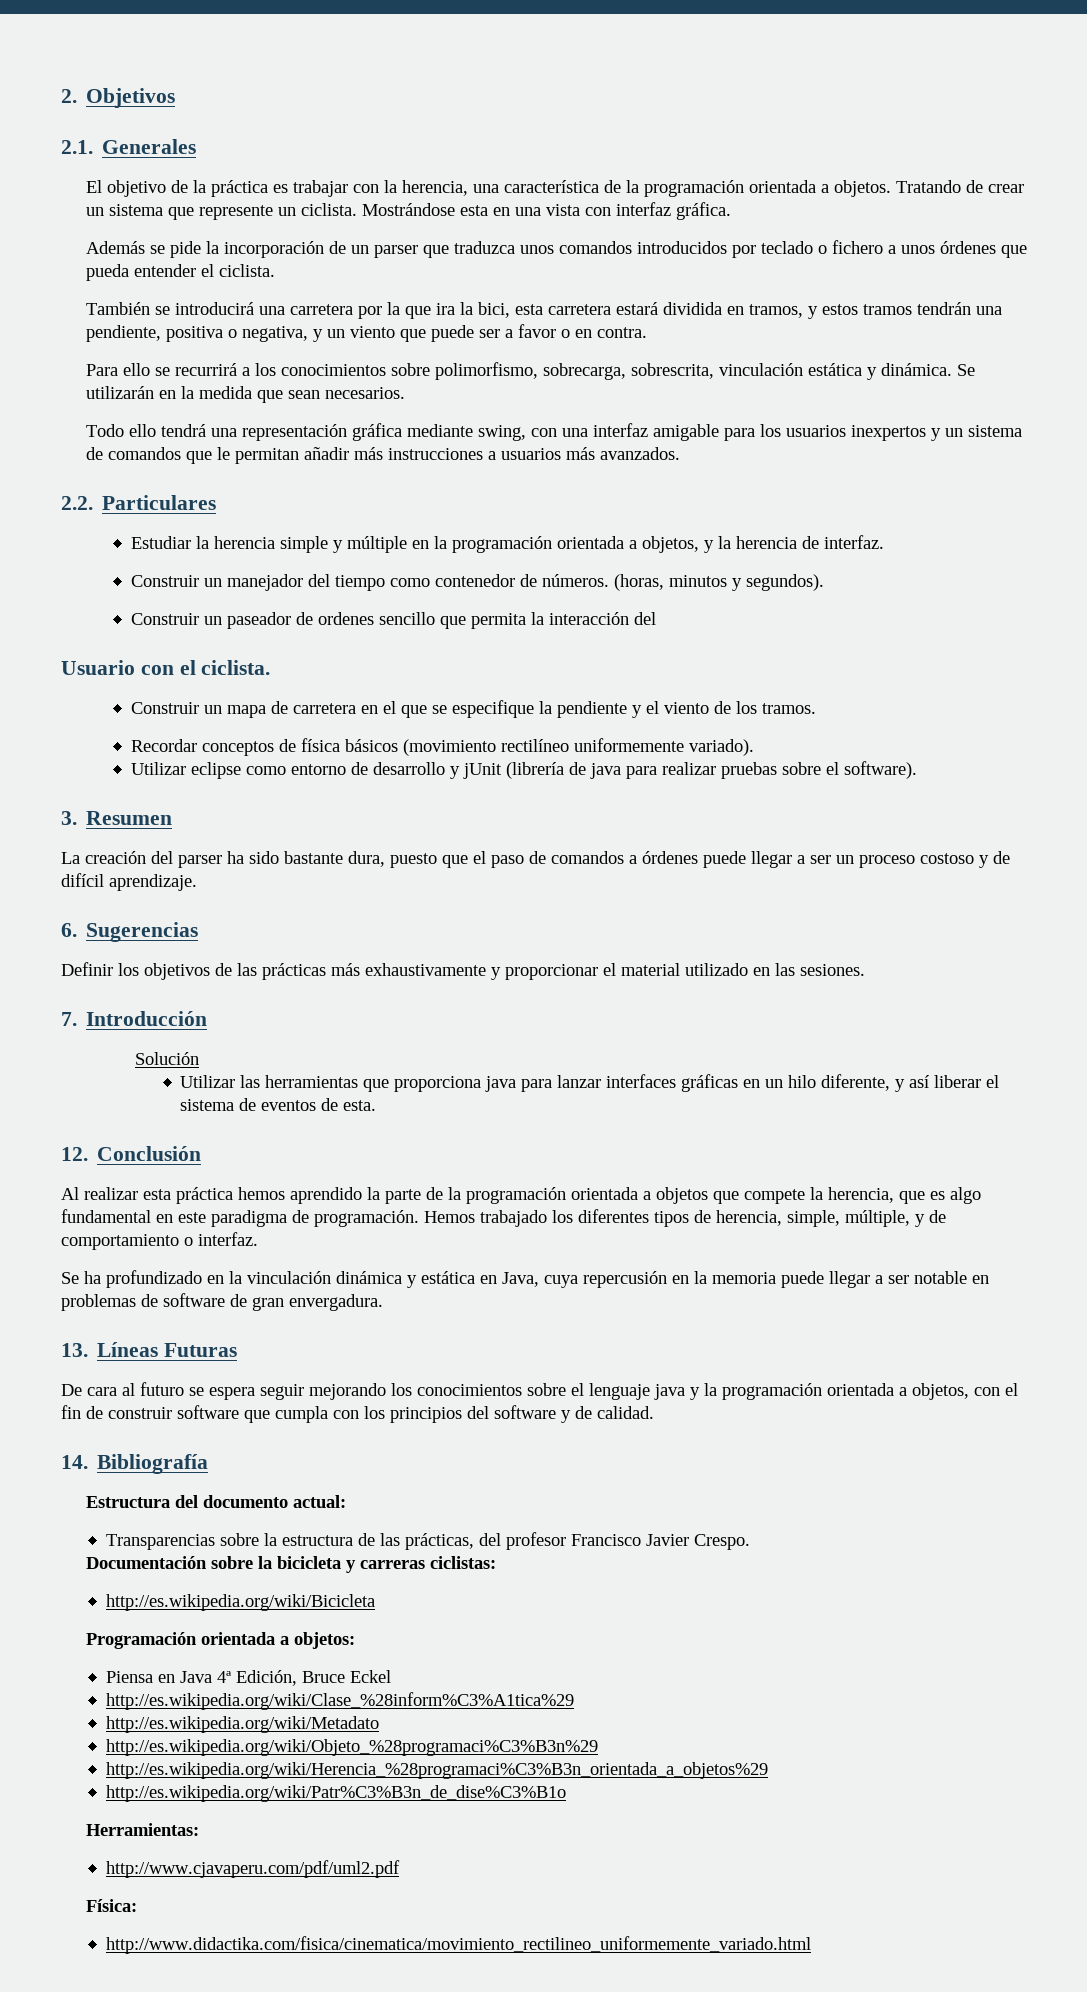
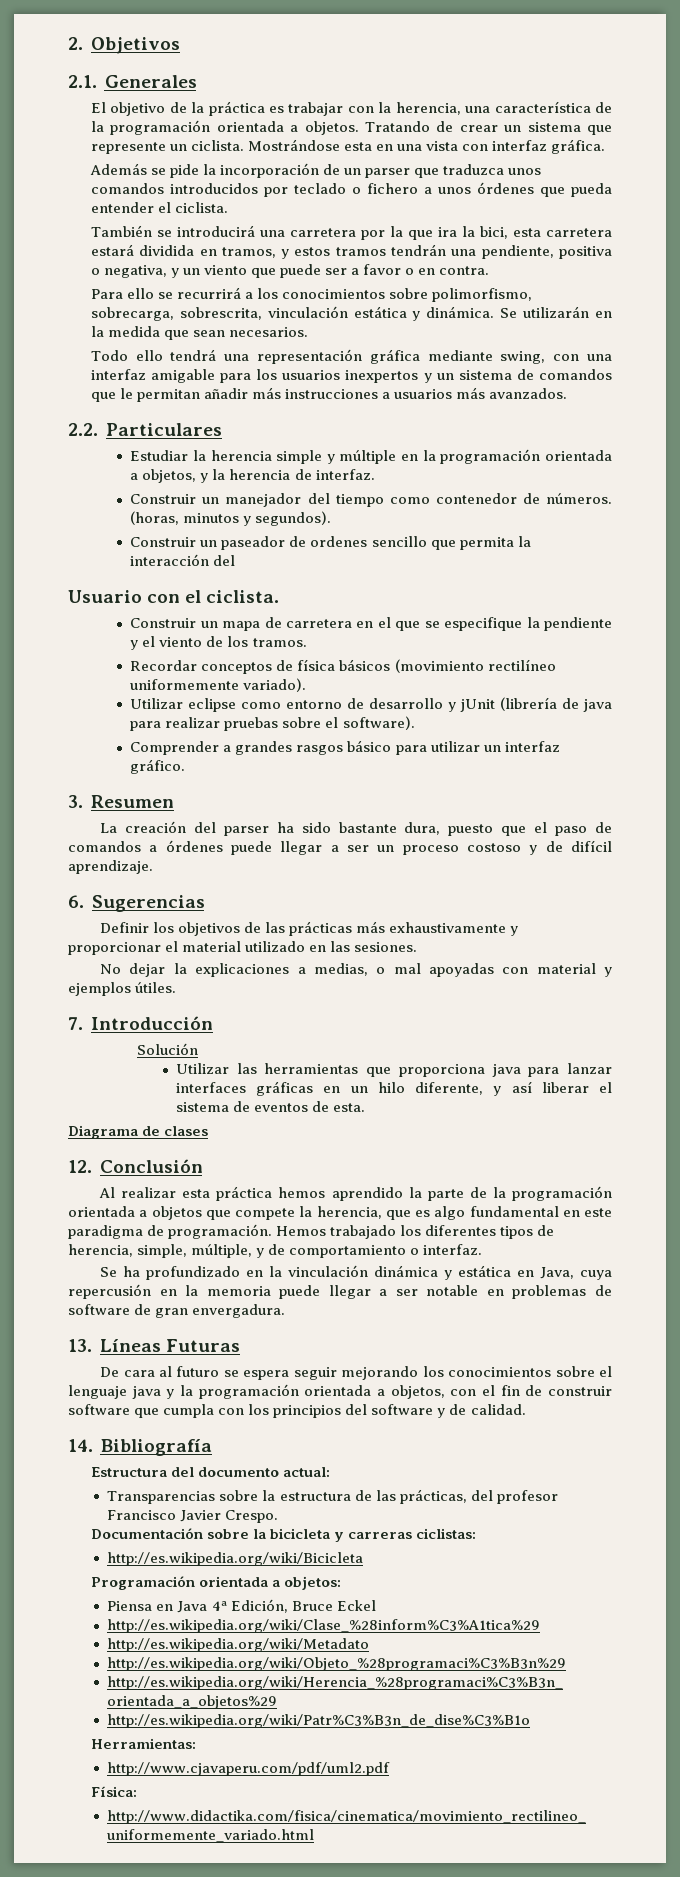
+ Comprender a grandes rasgos básico para utilizar un interfaz gráfico.
+ No dejar la explicaciones a medias, o mal apoyadas con material y ejemplos útiles.
+ Diagrama de clases

